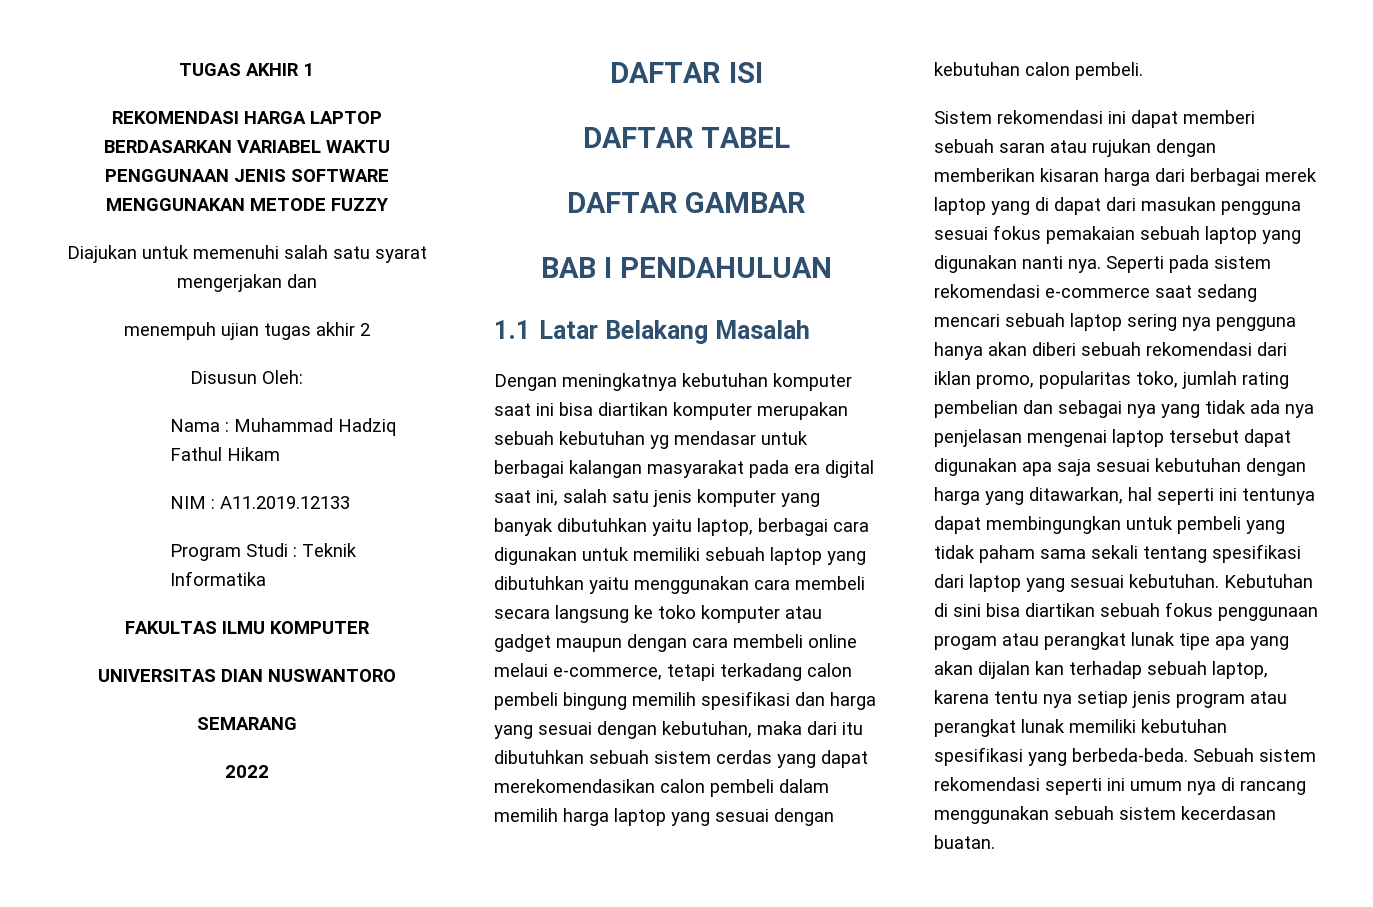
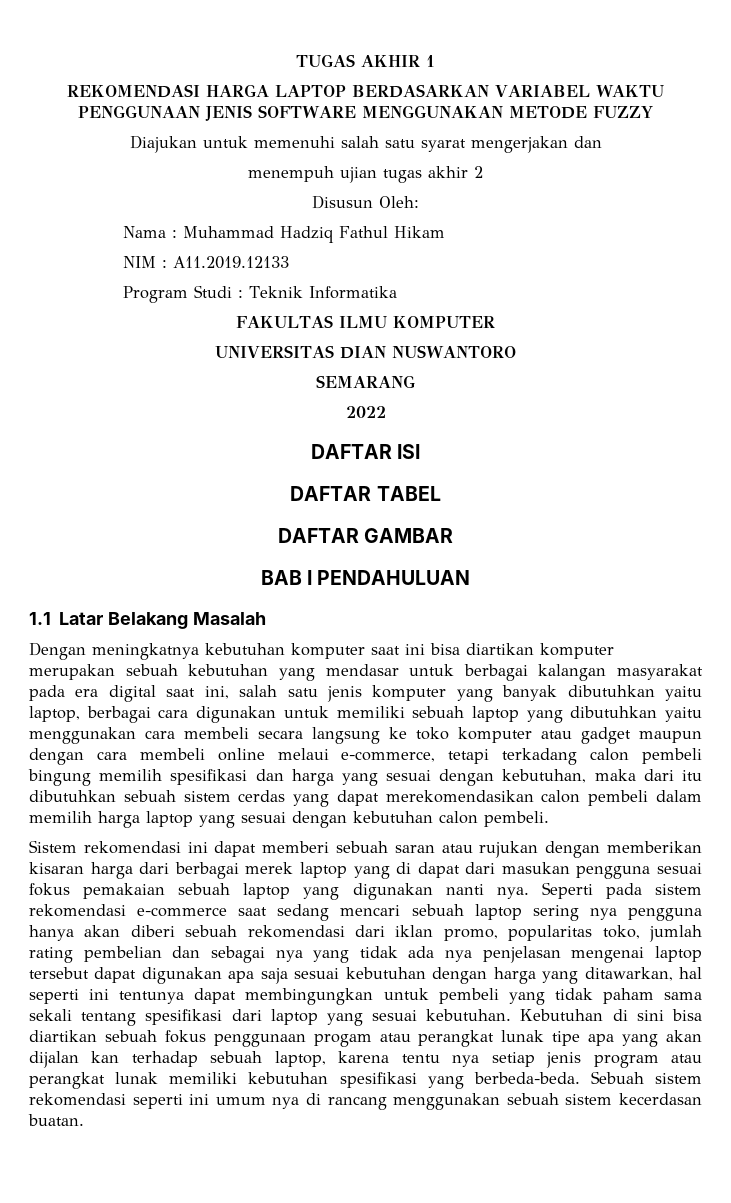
- Dengan meningkatnya kebutuhan komputer saat ini bisa diartikan komputer merupakan sebuah kebutuhan yg mendasar untuk berbagai kalangan masyarakat pada era digital saat ini, salah satu jenis komputer yang banyak dibutuhkan yaitu laptop, berbagai cara digunakan untuk memiliki sebuah laptop yang dibutuhkan yaitu menggunakan cara membeli secara langsung ke toko komputer atau gadget maupun dengan cara membeli online melaui e-commerce, tetapi terkadang calon pembeli bingung memilih spesifikasi dan harga yang sesuai dengan kebutuhan, maka dari itu dibutuhkan sebuah sistem cerdas yang dapat merekomendasikan calon pembeli dalam memilih harga laptop yang sesuai dengan kebutuhan calon pembeli.
+ Dengan meningkatnya kebutuhan komputer saat ini bisa diartikan komputer merupakan sebuah kebutuhan yang mendasar untuk berbagai kalangan masyarakat pada era digital saat ini, salah satu jenis komputer yang banyak dibutuhkan yaitu laptop, berbagai cara digunakan untuk memiliki sebuah laptop yang dibutuhkan yaitu menggunakan cara membeli secara langsung ke toko komputer atau gadget maupun dengan cara membeli online melaui e-commerce, tetapi terkadang calon pembeli bingung memilih spesifikasi dan harga yang sesuai dengan kebutuhan, maka dari itu dibutuhkan sebuah sistem cerdas yang dapat merekomendasikan calon pembeli dalam memilih harga laptop yang sesuai dengan kebutuhan calon pembeli.

